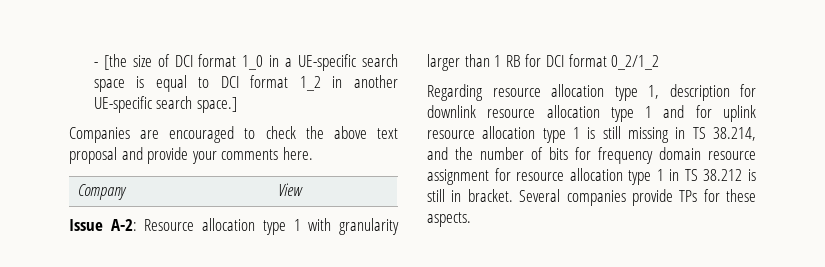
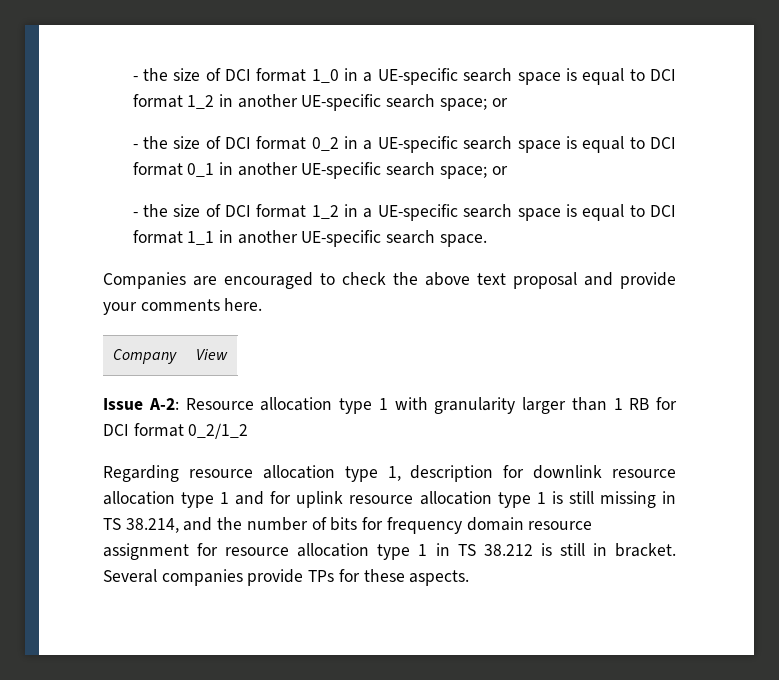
- - [the size of DCI format 1_0 in a UE-specific search space is equal to DCI format 1_2 in another UE-specific search space.]
+ - the size of DCI format 1_0 in a UE-specific search space is equal to DCI format 1_2 in another UE-specific search space; or
+ - the size of DCI format 0_2 in a UE-specific search space is equal to DCI format 0_1 in another UE-specific search space; or
+ - the size of DCI format 1_2 in a UE-specific search space is equal to DCI format 1_1 in another UE-specific search space.

